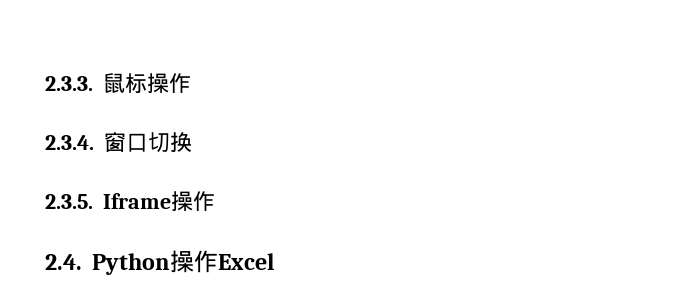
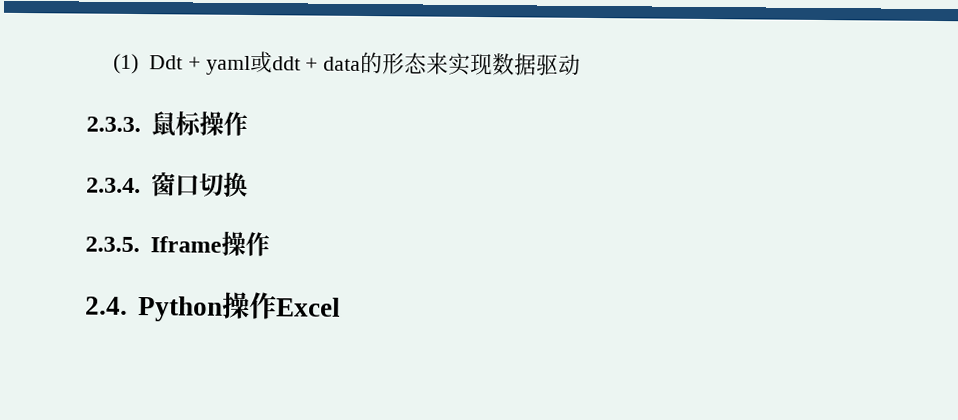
+ (1) Ddt + yaml或ddt + data的形态来实现数据驱动

